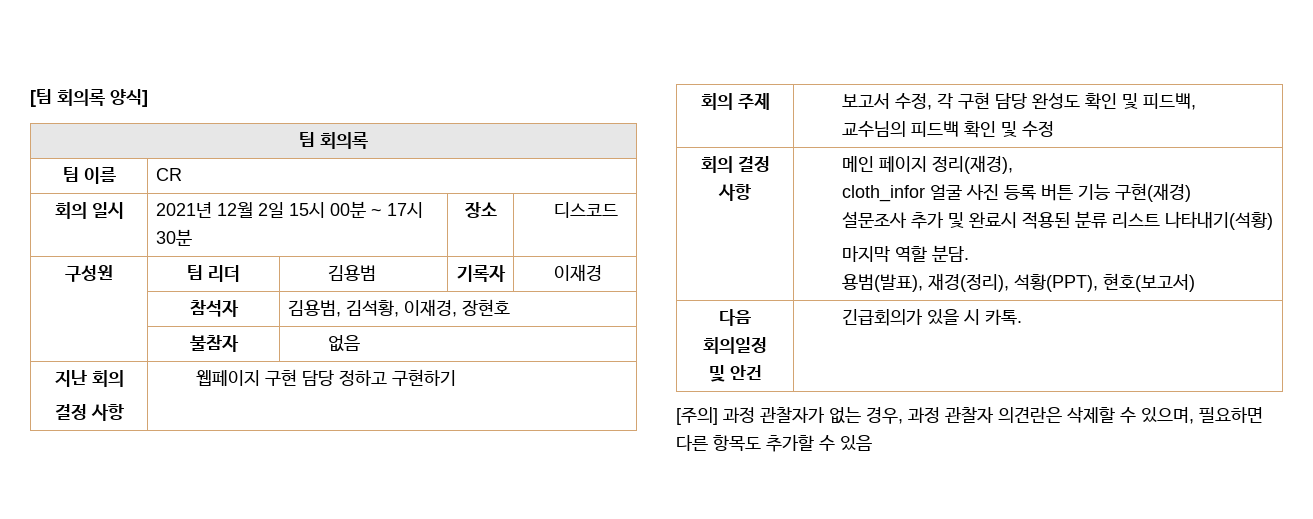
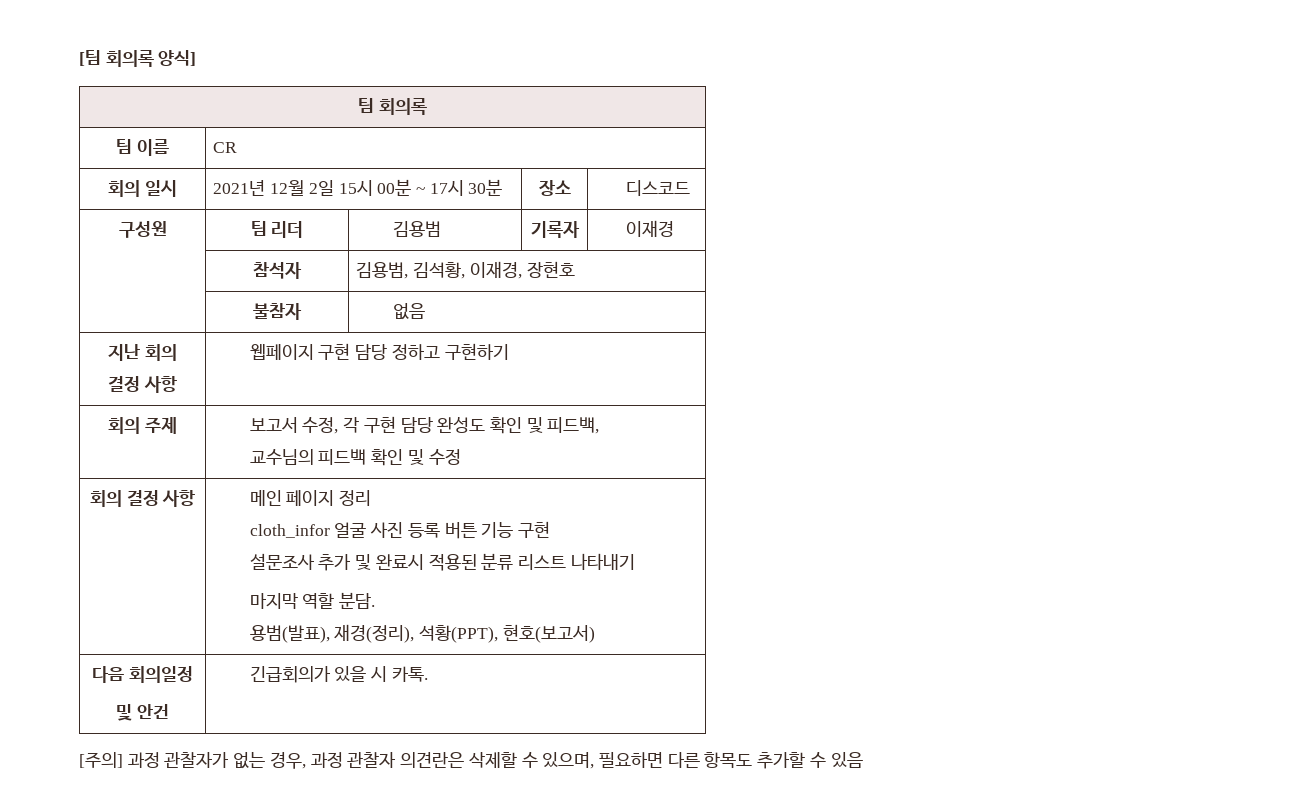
- 회의 결정 사항 | 메인 페이지 정리(재경),
- cloth_infor 얼굴 사진 등록 버튼 기능 구현(재경)
- 설문조사 추가 및 완료시 적용된 분류 리스트 나타내기(석황)
+ 회의 결정 사항 | 메인 페이지 정리
+ cloth_infor 얼굴 사진 등록 버튼 기능 구현
+ 설문조사 추가 및 완료시 적용된 분류 리스트 나타내기

